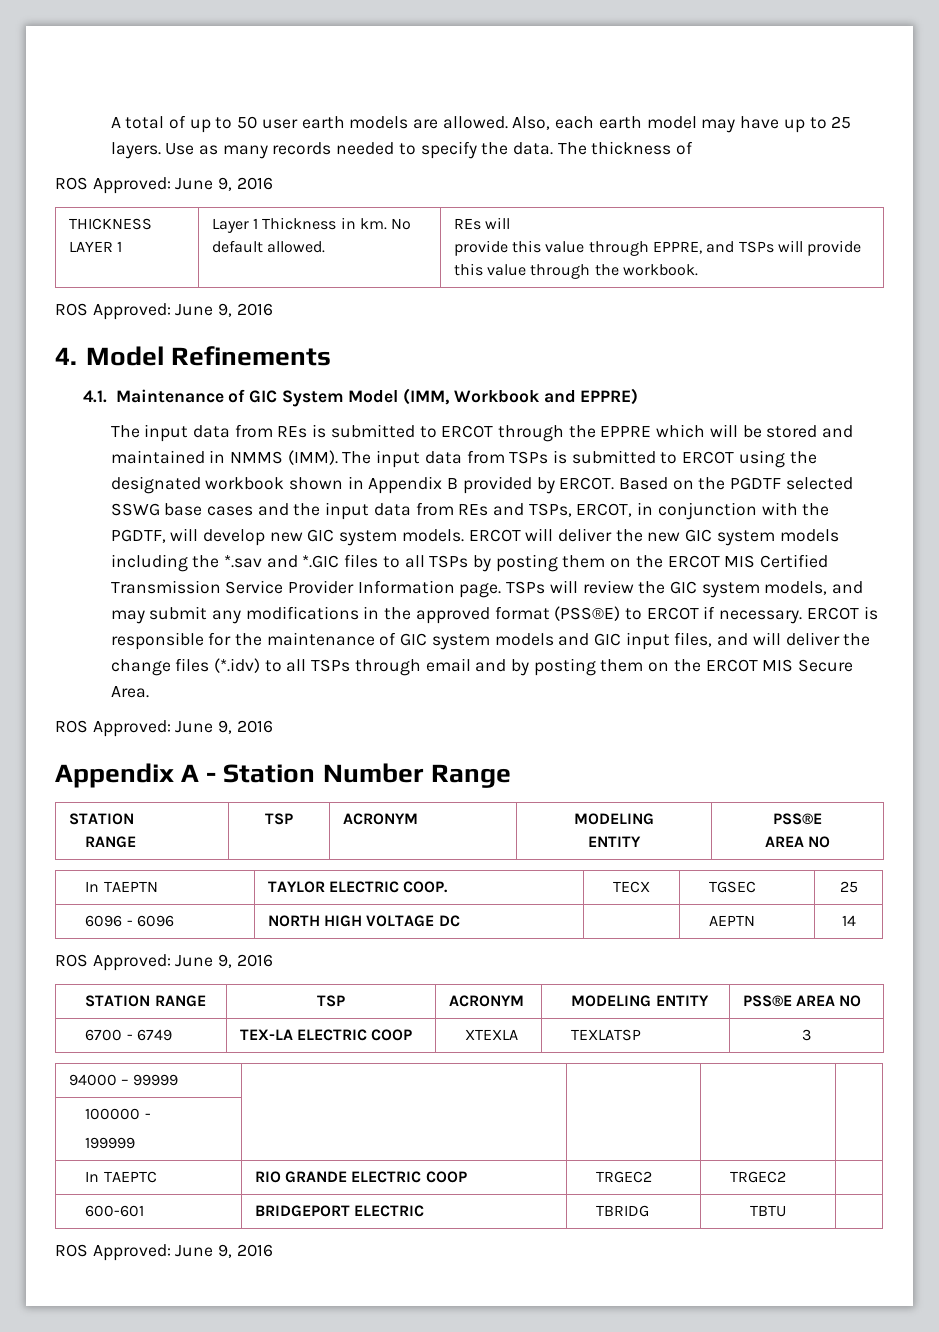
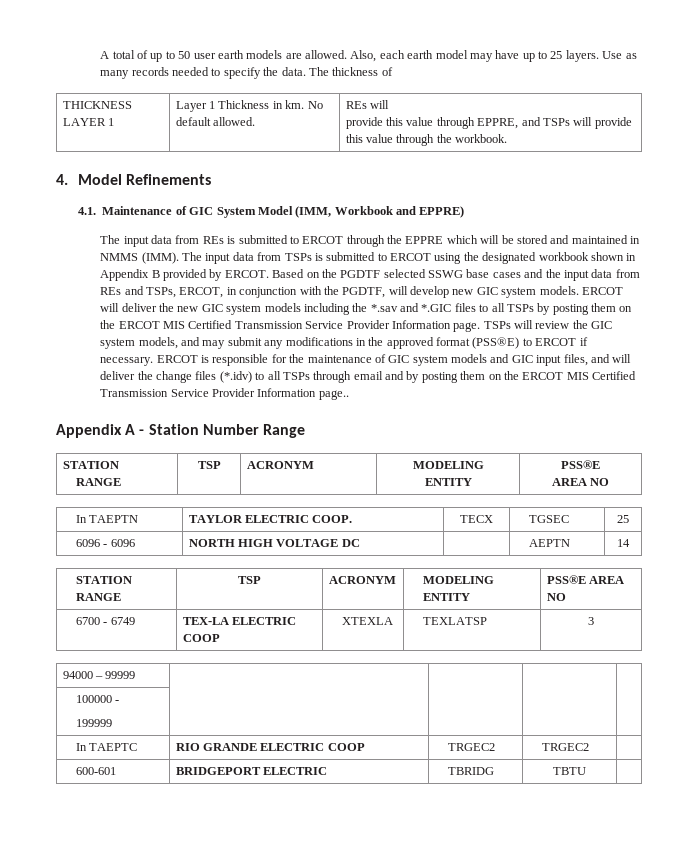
  The thickness of
- ROS Approved: June 9, 2016
  THICKNESS LAYER 1 | Layer 1 Thickness in km. No default allowed. | REs will
  provide this value through EPPRE, and TSPs will provide this value through the workbook.
- ROS Approved: June 9, 2016
- ERCOT is responsible for the maintenance of GIC system models and GIC input files, and will deliver the change files (*.idv) to all TSPs through email and by posting them on the ERCOT MIS Secure Area.
- ROS Approved: June 9, 2016
+ ERCOT is responsible for the maintenance of GIC system models and GIC input files, and will deliver the change files (*.idv) to all TSPs through email and by posting them on the ERCOT MIS Certified Transmission Service Provider Information page..
  6096 - 6096 | NORTH HIGH VOLTAGE DC | | AEPTN | 14
- ROS Approved: June 9, 2016
  600-601 | BRIDGEPORT ELECTRIC | TBRIDG | TBTU |
- ROS Approved: June 9, 2016

